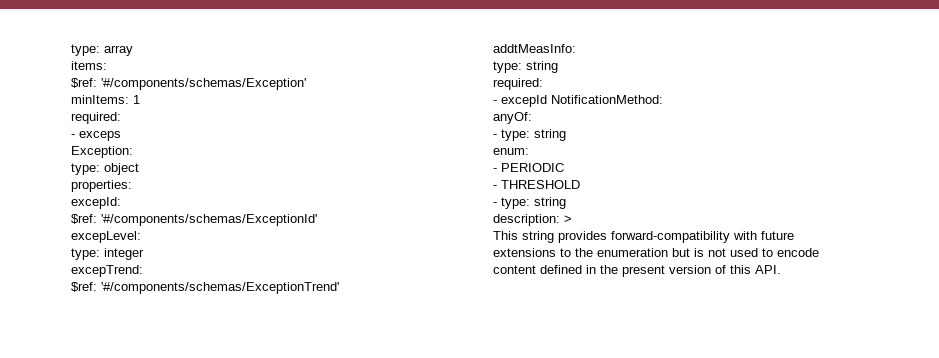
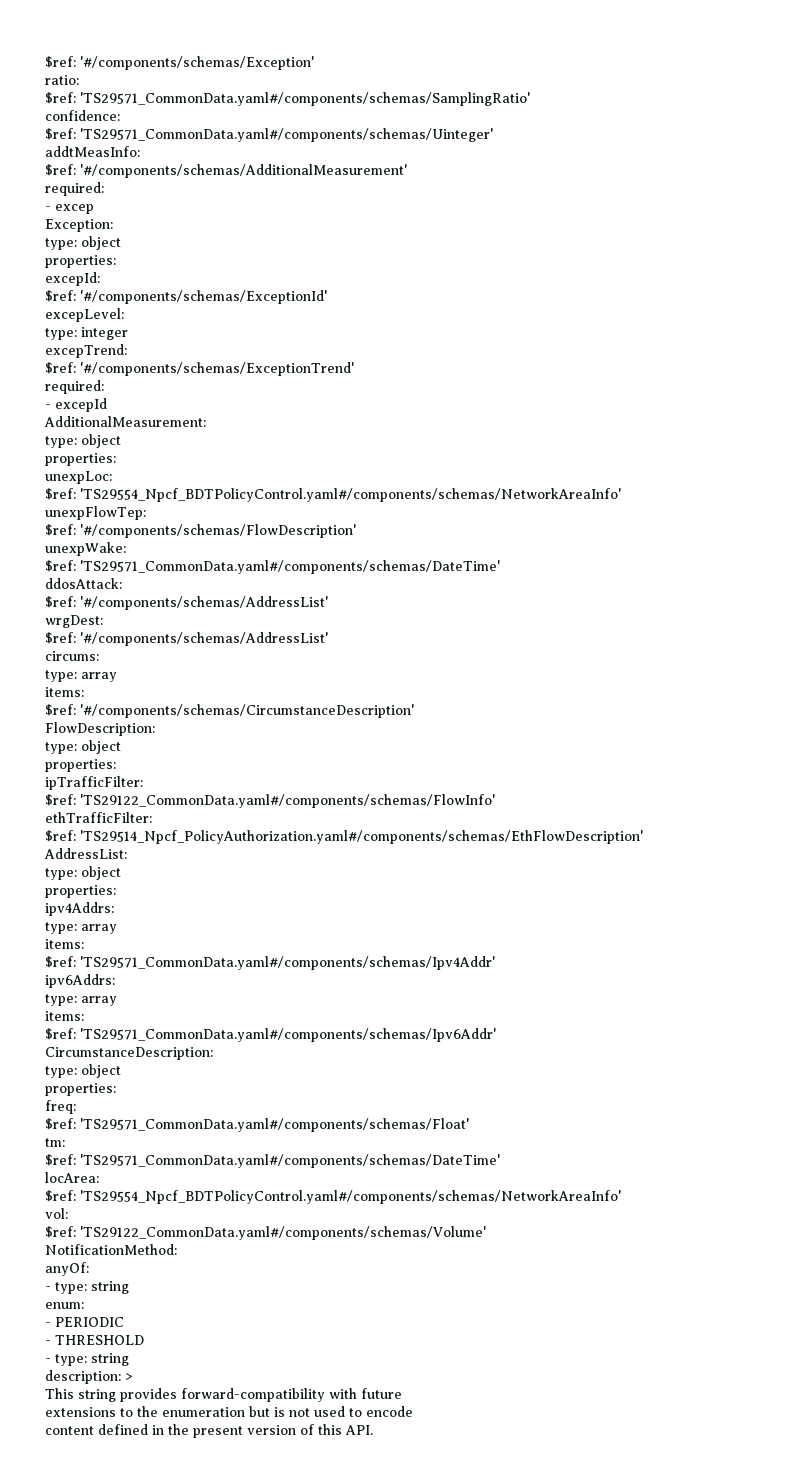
- type: array
- items:
- minItems: 1
+ ratio:
+ $ref: 'TS29571_CommonData.yaml#/components/schemas/SamplingRatio'
+ confidence:
+ $ref: 'TS29571_CommonData.yaml#/components/schemas/Uinteger'
+ addtMeasInfo:
+ $ref: '#/components/schemas/AdditionalMeasurement'
  required:
- - exceps
+ - excep
- addtMeasInfo:
- type: string
- - excepId NotificationMethod:
+ - excepId
+ AdditionalMeasurement:
+ type: object
+ properties:
+ unexpLoc:
+ $ref: 'TS29554_Npcf_BDTPolicyControl.yaml#/components/schemas/NetworkAreaInfo'
+ unexpFlowTep:
+ $ref: '#/components/schemas/FlowDescription'
+ unexpWake:
+ $ref: 'TS29571_CommonData.yaml#/components/schemas/DateTime'
+ ddosAttack:
+ $ref: '#/components/schemas/AddressList'
+ wrgDest:
+ $ref: '#/components/schemas/AddressList'
+ circums:
+ type: array
+ items:
+ $ref: '#/components/schemas/CircumstanceDescription'
+ FlowDescription:
+ type: object
+ properties:
+ ipTrafficFilter:
+ $ref: 'TS29122_CommonData.yaml#/components/schemas/FlowInfo'
+ ethTrafficFilter:
+ $ref: 'TS29514_Npcf_PolicyAuthorization.yaml#/components/schemas/EthFlowDescription'
+ AddressList:
+ type: object
+ properties:
+ ipv4Addrs:
+ type: array
+ items:
+ $ref: 'TS29571_CommonData.yaml#/components/schemas/Ipv4Addr'
+ ipv6Addrs:
+ type: array
+ items:
+ $ref: 'TS29571_CommonData.yaml#/components/schemas/Ipv6Addr'
+ CircumstanceDescription:
+ type: object
+ properties:
+ freq:
+ $ref: 'TS29571_CommonData.yaml#/components/schemas/Float'
+ tm:
+ $ref: 'TS29571_CommonData.yaml#/components/schemas/DateTime'
+ locArea:
+ $ref: 'TS29554_Npcf_BDTPolicyControl.yaml#/components/schemas/NetworkAreaInfo'
+ vol:
+ $ref: 'TS29122_CommonData.yaml#/components/schemas/Volume'
+ NotificationMethod:

